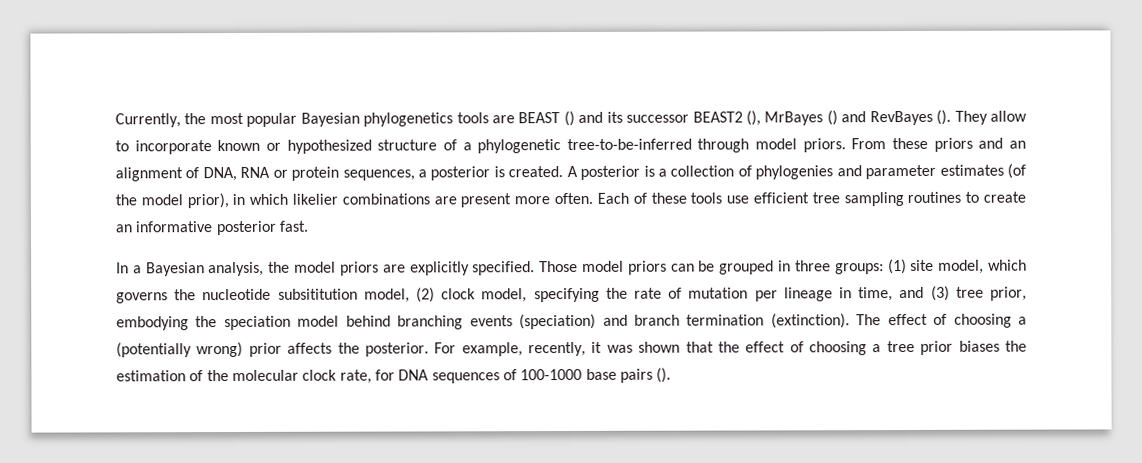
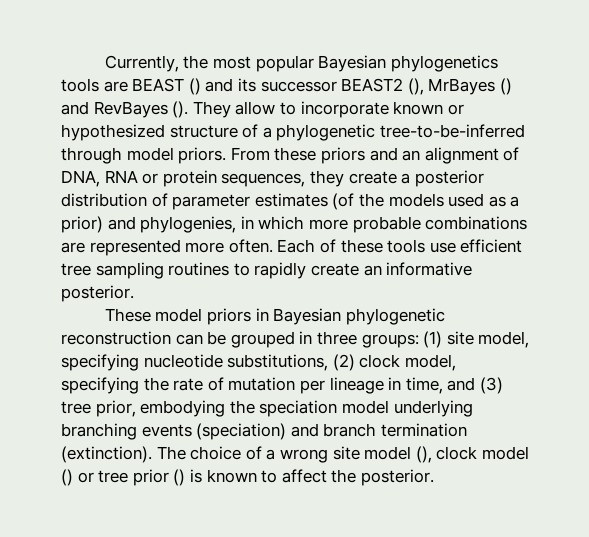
- From these priors and an alignment of DNA, RNA or protein sequences, a posterior is created. A posterior is a collection of phylogenies and parameter estimates (of the model prior), in which likelier combinations are present more often.
+ From these priors and an alignment of DNA, RNA or protein sequences, they create a posterior distribution of parameter estimates (of the models used as a prior) and phylogenies, in which more probable combinations are represented more often.
- Each of these tools use efficient tree sampling routines to create an informative posterior fast.
- In a Bayesian analysis, the model priors are explicitly specified. Those model priors can be grouped in three groups: (1) site model, which governs the nucleotide subsititution model, (2) clock model, specifying the rate of mutation per lineage in time, and (3) tree prior, embodying the speciation model behind branching events (speciation) and branch termination (extinction).
+ Each of these tools use efficient tree sampling routines to rapidly create an informative posterior.
+ These model priors in Bayesian phylogenetic reconstruction can be grouped in three groups: (1) site model, specifying nucleotide substitutions, (2) clock model, specifying the rate of mutation per lineage in time, and (3) tree prior, embodying the speciation model underlying branching events (speciation) and branch termination (extinction).
- The effect of choosing a (potentially wrong) prior affects the posterior. For example, recently, it was shown that the effect of choosing a tree prior biases the estimation of the molecular clock rate, for DNA sequences of 100-1000 base pairs ().
+ The choice of a wrong site model (), clock model () or tree prior () is known to affect the posterior.

